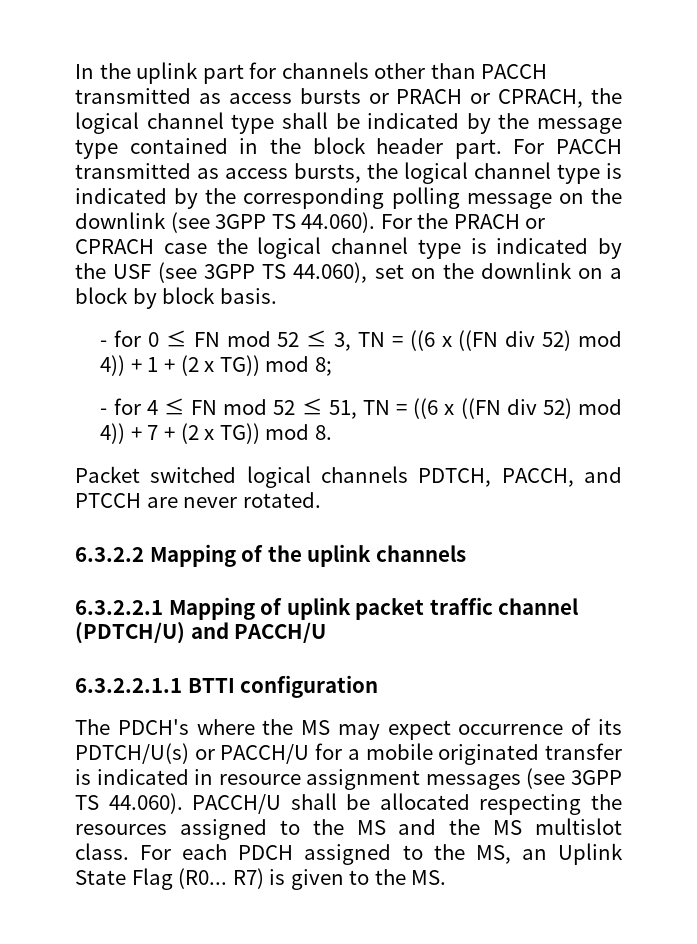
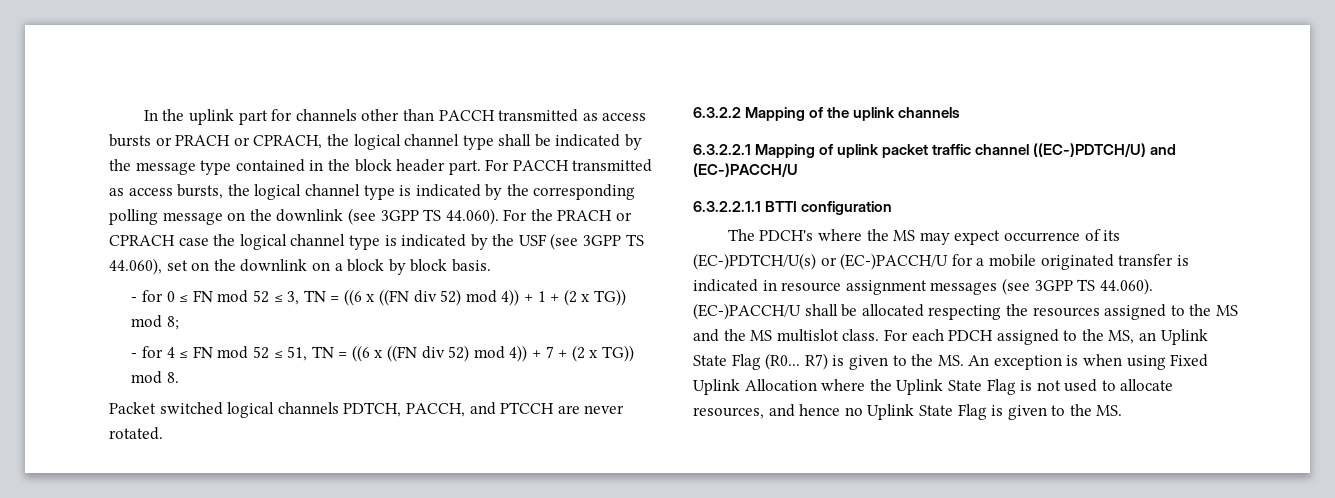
- 6.3.2.2.1 Mapping of uplink packet traffic channel (PDTCH/U) and PACCH/U
+ 6.3.2.2.1 Mapping of uplink packet traffic channel ((EC-)PDTCH/U) and (EC-)PACCH/U
- The PDCH's where the MS may expect occurrence of its PDTCH/U(s) or PACCH/U for a mobile originated transfer is indicated in resource assignment messages (see 3GPP TS 44.060). PACCH/U shall be allocated respecting the resources assigned to the MS and the MS multislot class.
+ The PDCH's where the MS may expect occurrence of its (EC-)PDTCH/U(s) or (EC-)PACCH/U for a mobile originated transfer is indicated in resource assignment messages (see 3GPP TS 44.060). (EC-)PACCH/U shall be allocated respecting the resources assigned to the MS and the MS multislot class.
- R7) is given to the MS.
+ R7) is given to the MS. An exception is when using Fixed Uplink Allocation where the Uplink State Flag is not used to allocate resources, and hence no Uplink State Flag is given to the MS.

